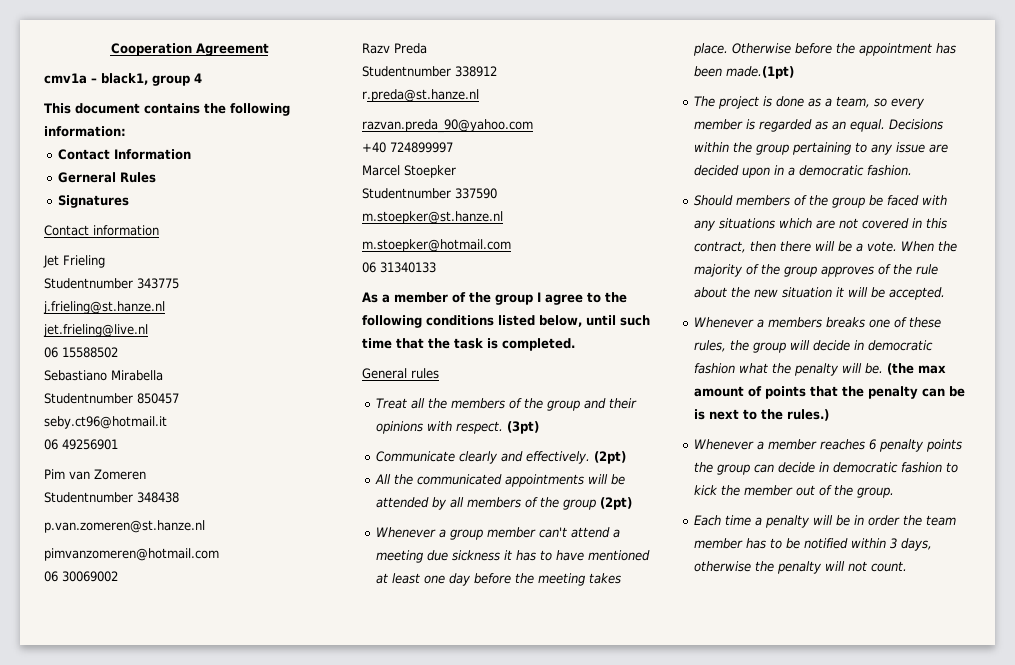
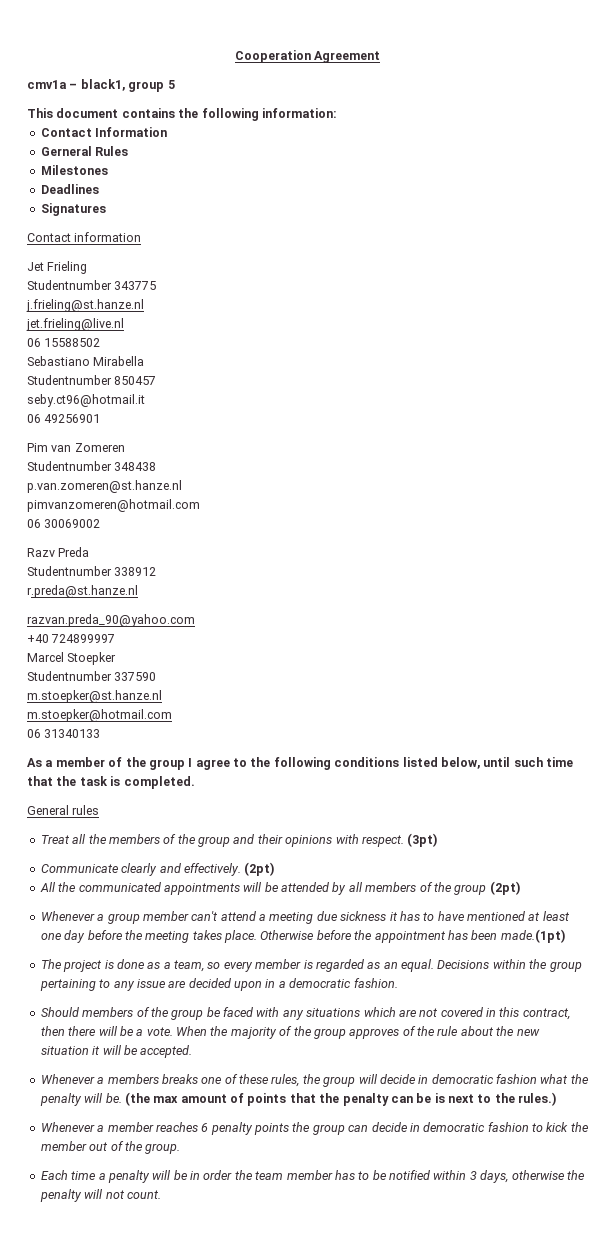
- cmv1a – black1, group 4
+ cmv1a – black1, group 5
+ Milestones
+ Deadlines

